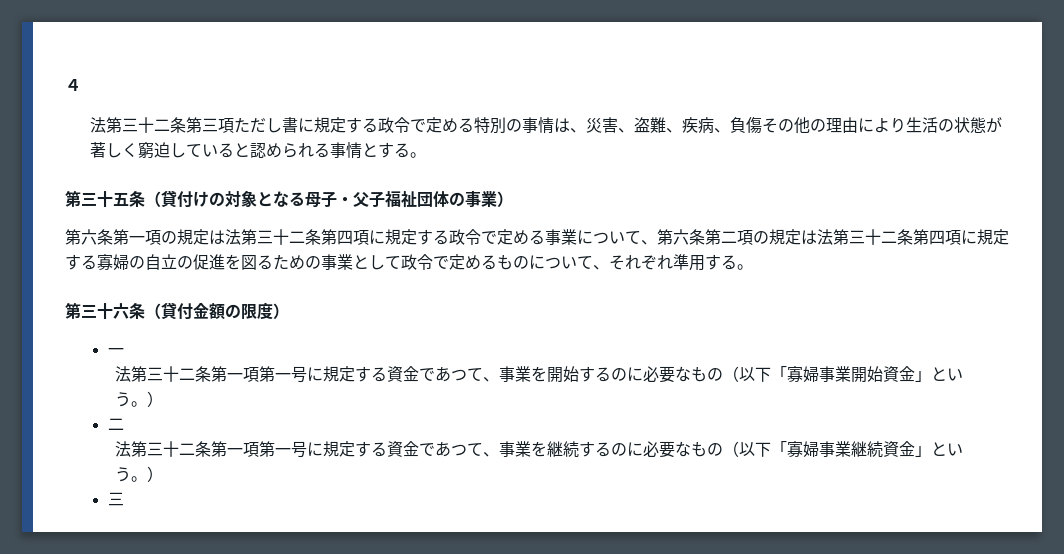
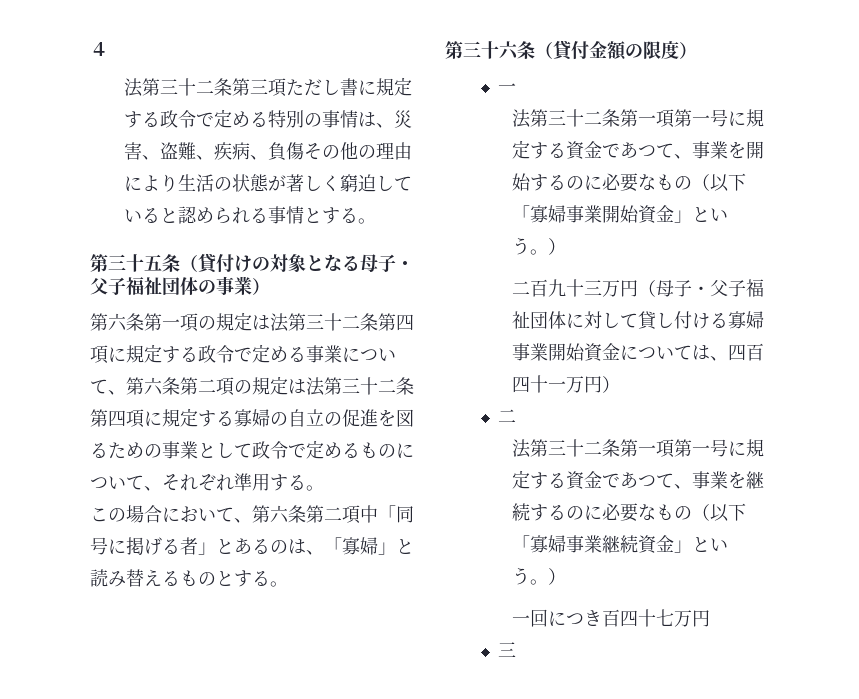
+ この場合において、第六条第二項中「同号に掲げる者」とあるのは、「寡婦」と読み替えるものとする。
+ 二百九十三万円（母子・父子福祉団体に対して貸し付ける寡婦事業開始資金については、四百四十一万円）
+ 一回につき百四十七万円

